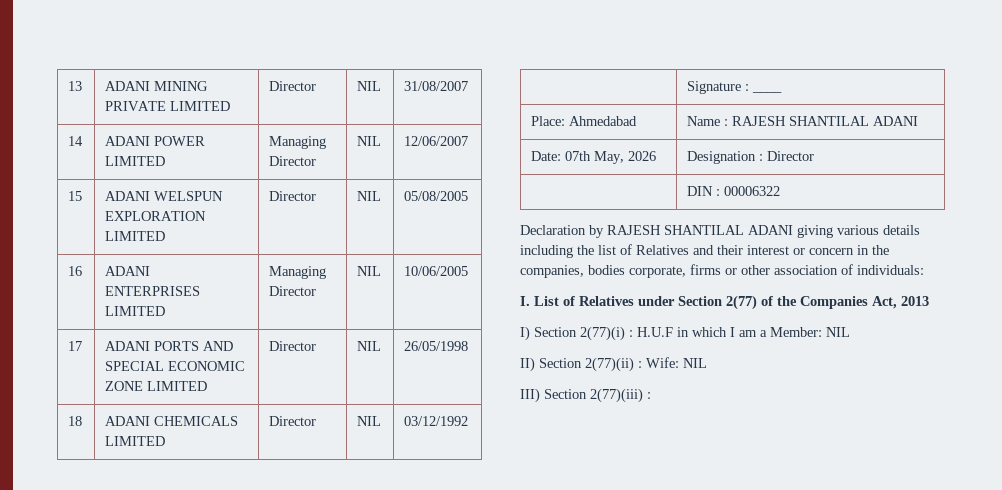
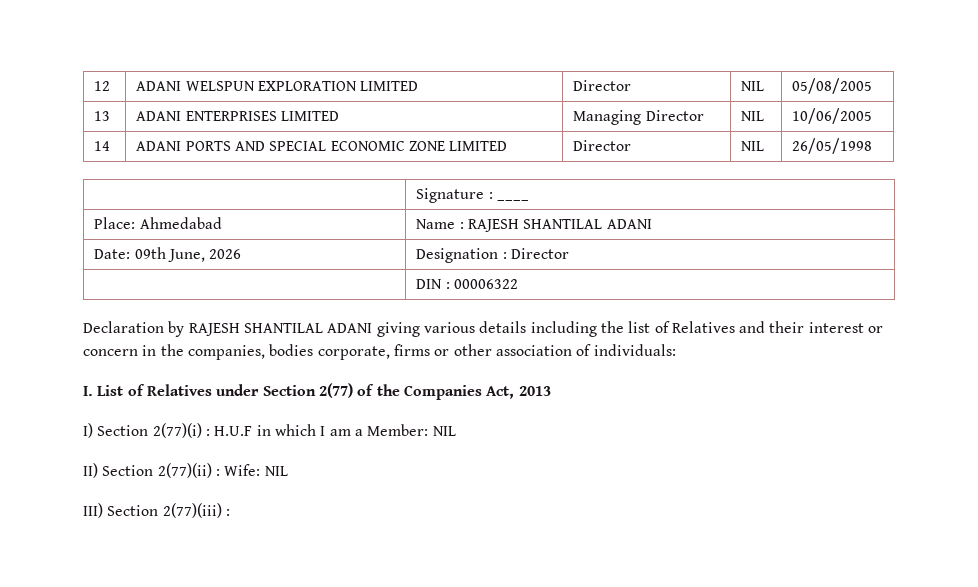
- 13 | ADANI MINING PRIVATE LIMITED | Director | NIL | 31/08/2007
- 14 | ADANI POWER LIMITED | Managing Director | NIL | 12/06/2007
- 15 | ADANI WELSPUN EXPLORATION LIMITED | Director | NIL | 05/08/2005
+ 12 | ADANI WELSPUN EXPLORATION LIMITED | Director | NIL | 05/08/2005
- 16 | ADANI ENTERPRISES LIMITED | Managing Director | NIL | 10/06/2005
+ 13 | ADANI ENTERPRISES LIMITED | Managing Director | NIL | 10/06/2005
- 17 | ADANI PORTS AND SPECIAL ECONOMIC ZONE LIMITED | Director | NIL | 26/05/1998
+ 14 | ADANI PORTS AND SPECIAL ECONOMIC ZONE LIMITED | Director | NIL | 26/05/1998
- 18 | ADANI CHEMICALS LIMITED | Director | NIL | 03/12/1992
- Date: 07th May, 2026 | Designation : Director
+ Date: 09th June, 2026 | Designation : Director

